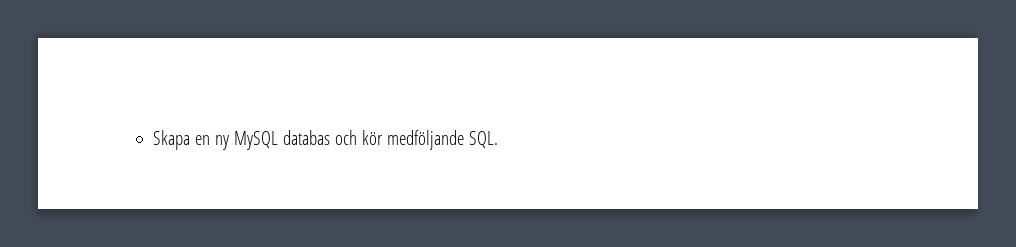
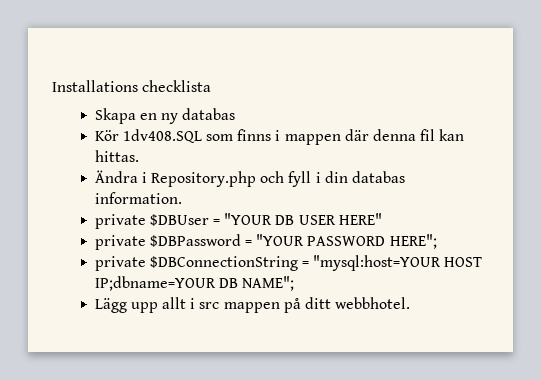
+ Installations checklista
- Skapa en ny MySQL databas och kör medföljande SQL.
+ Skapa en ny databas
+ Kör 1dv408.SQL som finns i mappen där denna fil kan hittas.
+ Ändra i Repository.php och fyll i din databas information.
+ private $DBUser = "YOUR DB USER HERE"
+ private $DBPassword = "YOUR PASSWORD HERE";
+ private $DBConnectionString = "mysql:host=YOUR HOST IP;dbname=YOUR DB NAME";
+ Lägg upp allt i src mappen på ditt webbhotel.

